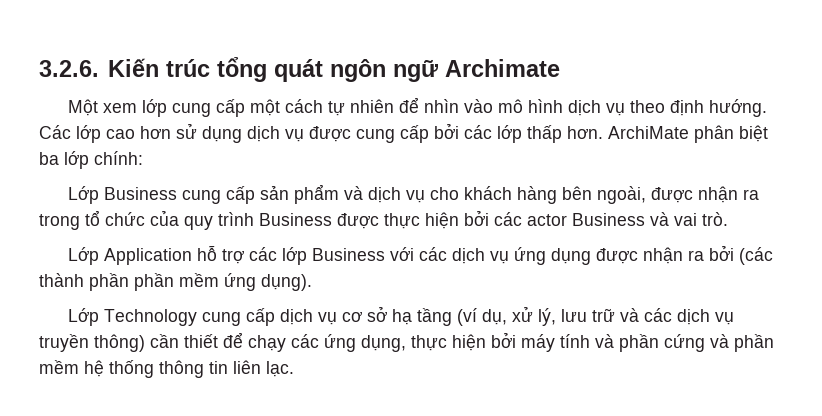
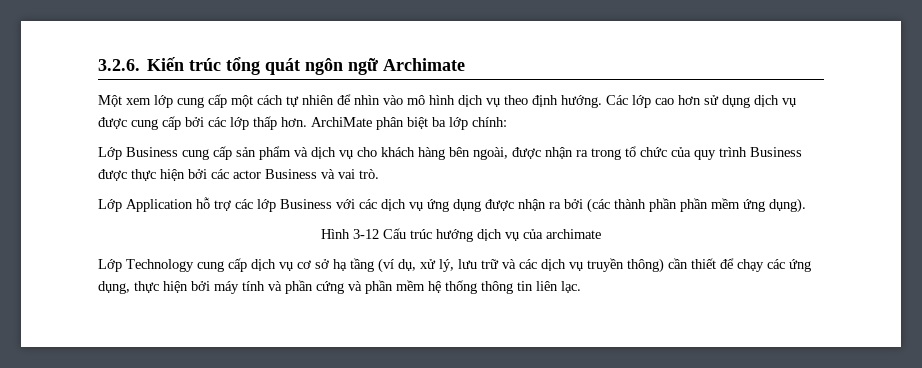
+ Hình 3-12 Cấu trúc hướng dịch vụ của archimate

